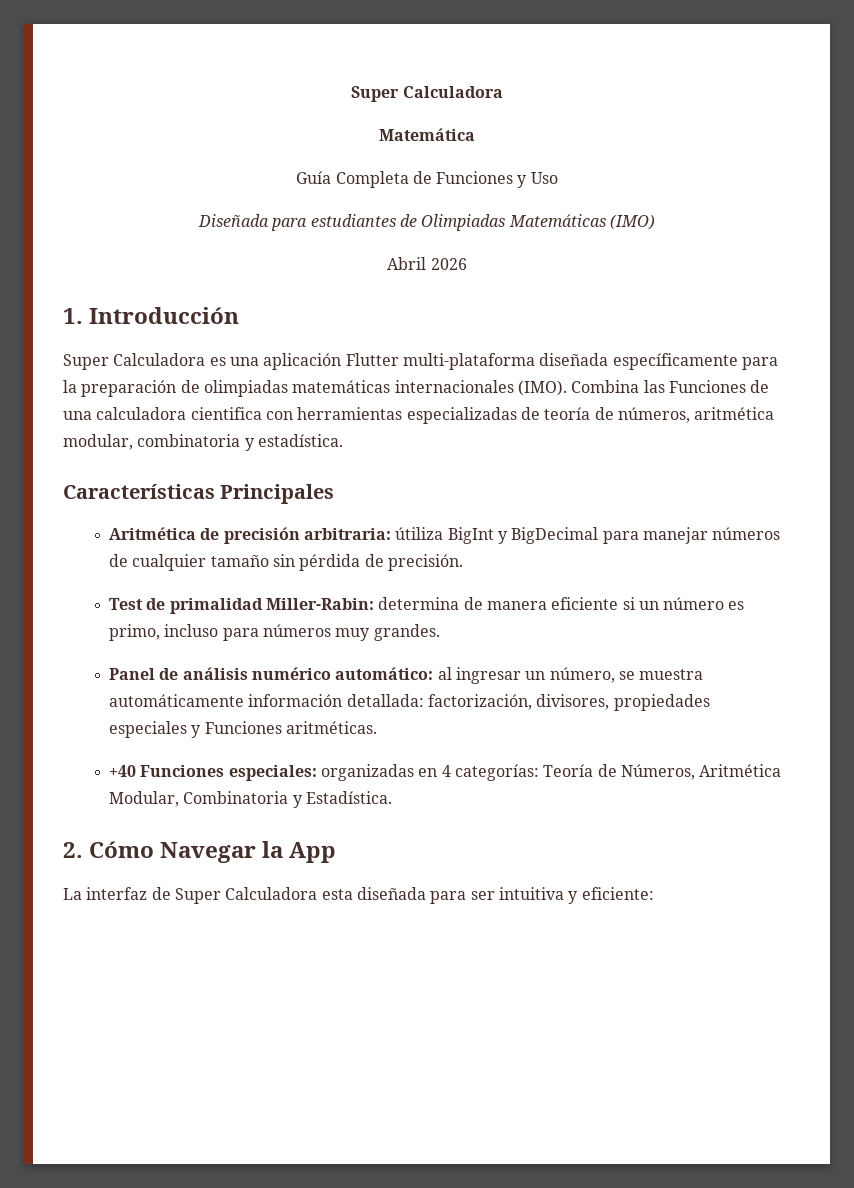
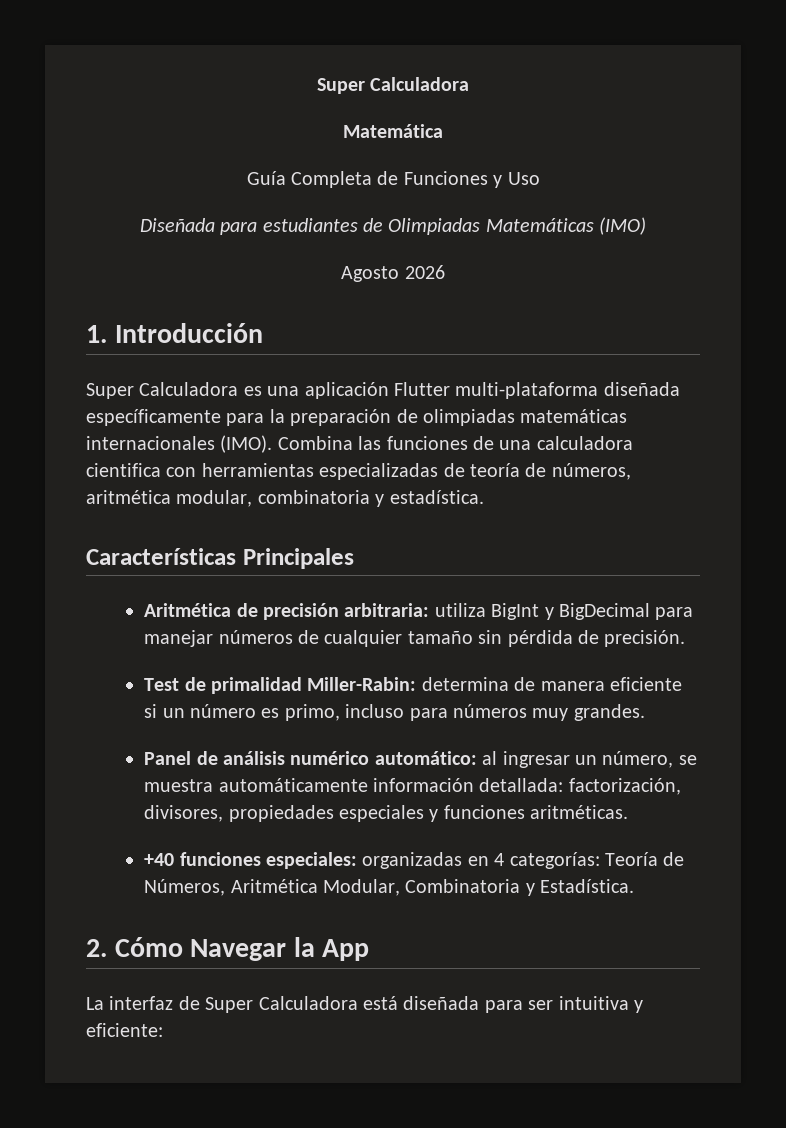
- Abril 2026
+ Agosto 2026
- Combina las Funciones de una calculadora cientifica con herramientas especializadas de teoría de números, aritmética modular, combinatoria y estadística.
+ Combina las funciones de una calculadora cientifica con herramientas especializadas de teoría de números, aritmética modular, combinatoria y estadística.
- Aritmética de precisión arbitraria: útiliza BigInt y BigDecimal para manejar números de cualquier tamaño sin pérdida de precisión.
+ Aritmética de precisión arbitraria: utiliza BigInt y BigDecimal para manejar números de cualquier tamaño sin pérdida de precisión.
- Panel de análisis numérico automático: al ingresar un número, se muestra automáticamente información detallada: factorización, divisores, propiedades especiales y Funciones aritméticas.
+ Panel de análisis numérico automático: al ingresar un número, se muestra automáticamente información detallada: factorización, divisores, propiedades especiales y funciones aritméticas.
- +40 Funciones especiales: organizadas en 4 categorías: Teoría de Números, Aritmética Modular, Combinatoria y Estadística.
+ +40 funciones especiales: organizadas en 4 categorías: Teoría de Números, Aritmética Modular, Combinatoria y Estadística.
- La interfaz de Super Calculadora esta diseñada para ser intuitiva y eficiente:
+ La interfaz de Super Calculadora está diseñada para ser intuitiva y eficiente:

